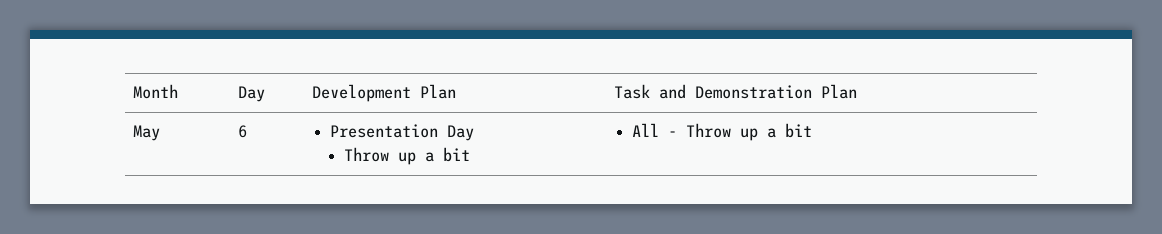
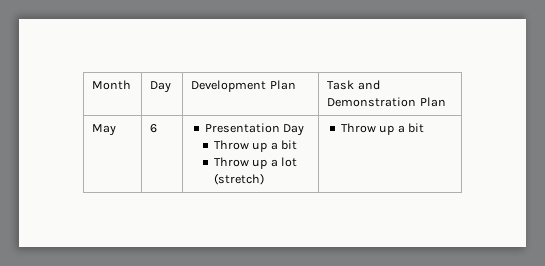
  May | 6 | Presentation Day
- Throw up a bit | All - Throw up a bit
+ Throw up a bit
+ Throw up a lot (stretch) | Throw up a bit

